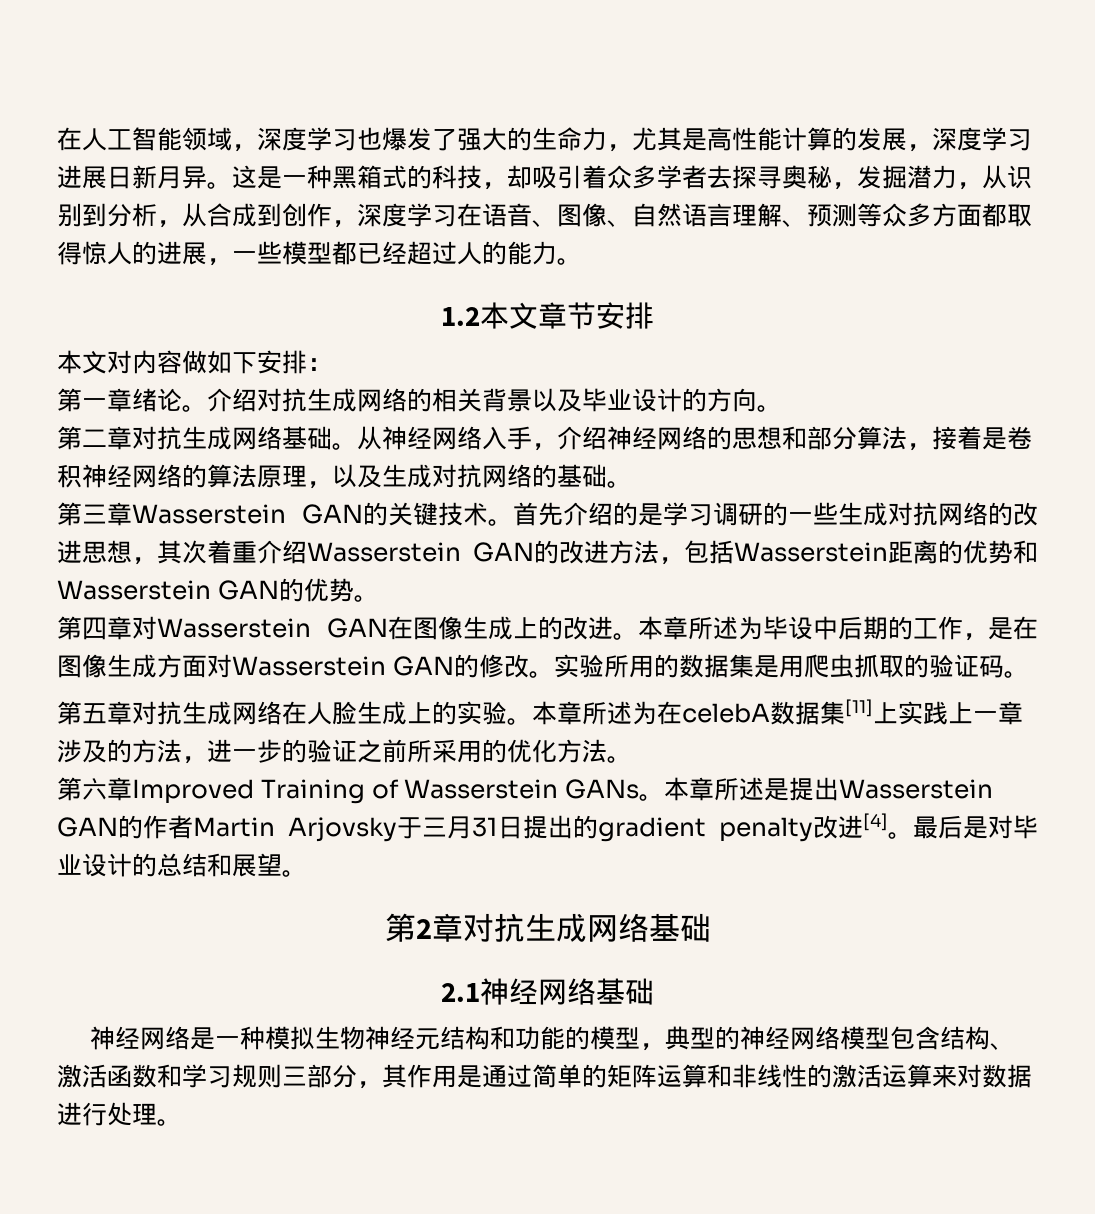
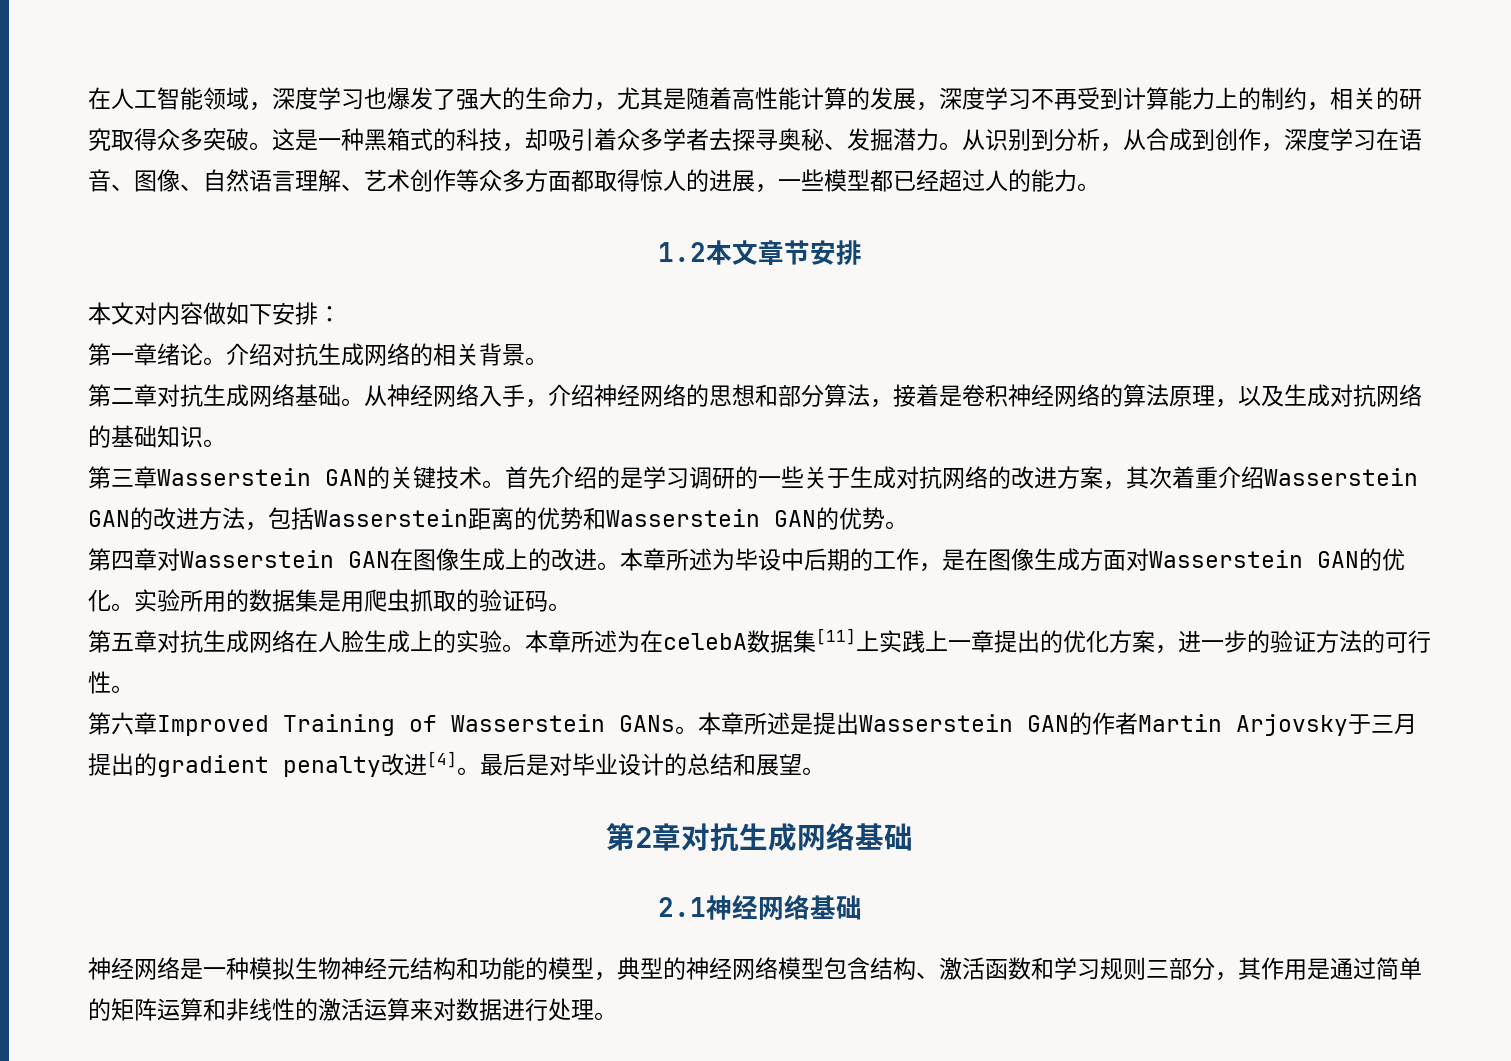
- 在人工智能领域，深度学习也爆发了强大的生命力，尤其是高性能计算的发展，深度学习进展日新月异。
+ 在人工智能领域，深度学习也爆发了强大的生命力，尤其是随着高性能计算的发展，深度学习不再受到计算能力上的制约，相关的研究取得众多突破。
- 这是一种黑箱式的科技，却吸引着众多学者去探寻奥秘，发掘潜力，从识别到分析，从合成到创作，深度学习在语音、图像、自然语言理解、预测等众多方面都取得惊人的进展，一些模型都已经超过人的能力。
+ 这是一种黑箱式的科技，却吸引着众多学者去探寻奥秘、发掘潜力。从识别到分析，从合成到创作，深度学习在语音、图像、自然语言理解、艺术创作等众多方面都取得惊人的进展，一些模型都已经超过人的能力。
- 介绍对抗生成网络的相关背景以及毕业设计的方向。
+ 介绍对抗生成网络的相关背景。
- 从神经网络入手，介绍神经网络的思想和部分算法，接着是卷积神经网络的算法原理，以及生成对抗网络的基础。
+ 从神经网络入手，介绍神经网络的思想和部分算法，接着是卷积神经网络的算法原理，以及生成对抗网络的基础知识。
- 首先介绍的是学习调研的一些生成对抗网络的改进思想，其次着重介绍Wasserstein GAN的改进方法，包括Wasserstein距离的优势和Wasserstein GAN的优势。
+ 首先介绍的是学习调研的一些关于生成对抗网络的改进方案，其次着重介绍Wasserstein GAN的改进方法，包括Wasserstein距离的优势和Wasserstein GAN的优势。
- 本章所述为毕设中后期的工作，是在图像生成方面对Wasserstein GAN的修改。
+ 本章所述为毕设中后期的工作，是在图像生成方面对Wasserstein GAN的优化。
- 本章所述为在celebA数据集[11]上实践上一章涉及的方法，进一步的验证之前所采用的优化方法。
+ 本章所述为在celebA数据集[11]上实践上一章提出的优化方案，进一步的验证方法的可行性。
- 本章所述是提出Wasserstein GAN的作者Martin Arjovsky于三月31日提出的gradient penalty改进[4]。
+ 本章所述是提出Wasserstein GAN的作者Martin Arjovsky于三月提出的gradient penalty改进[4]。

